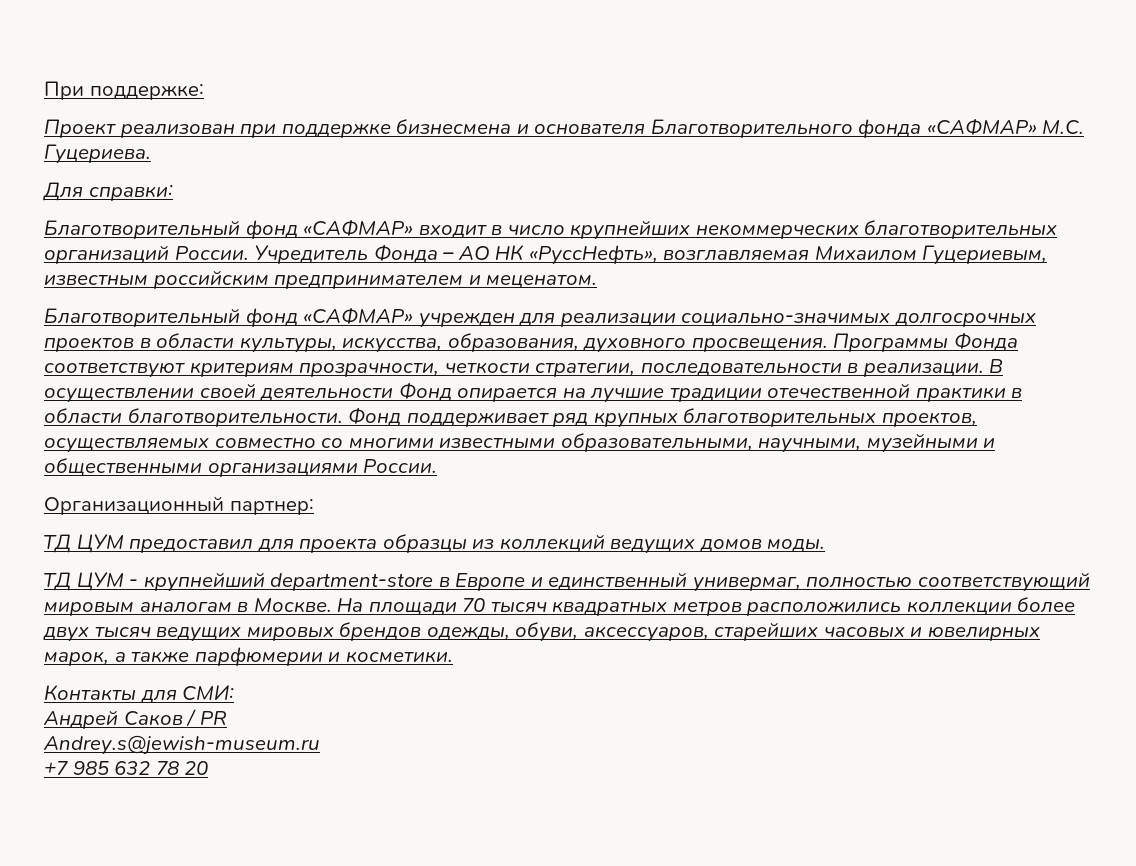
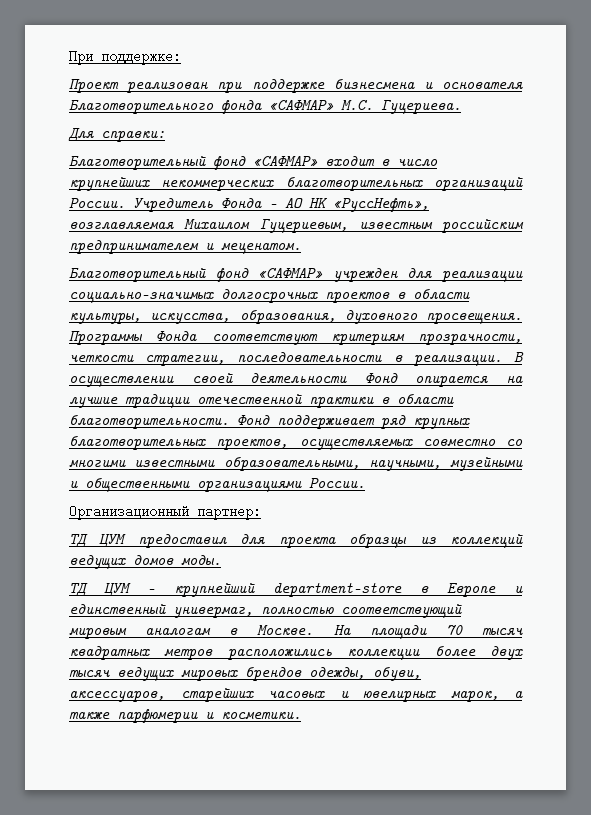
- Контакты для СМИ:
- Андрей Саков / PR
- Andrey.s@jewish-museum.ru
- +7 985 632 78 20

